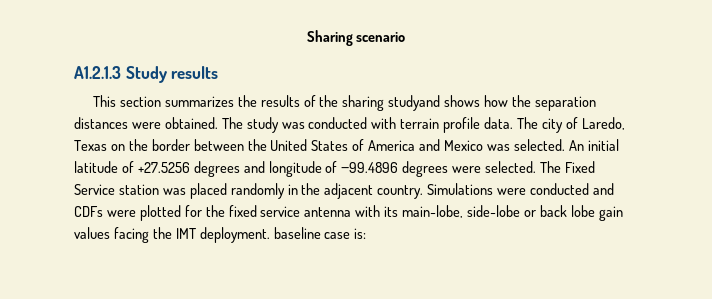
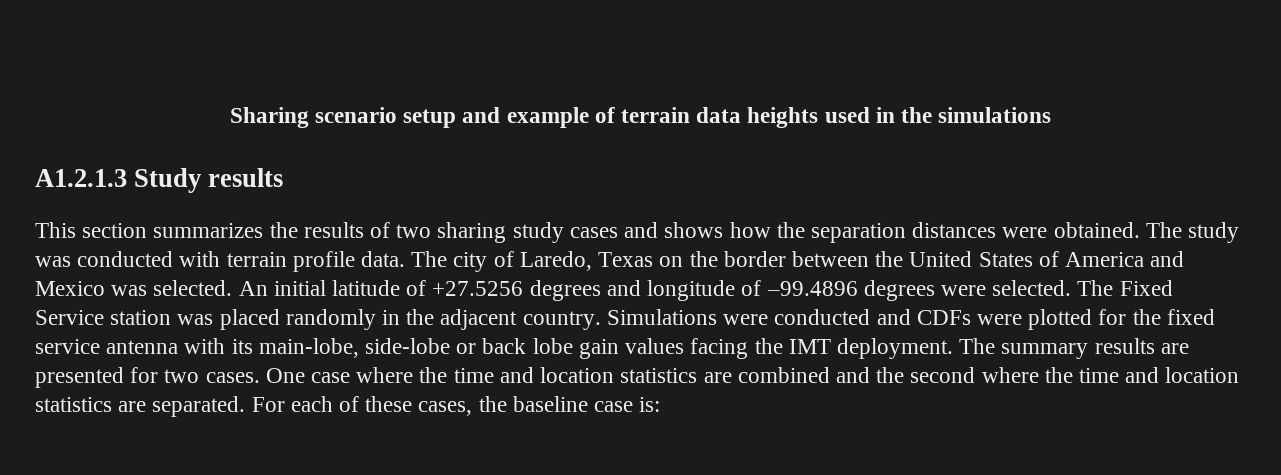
- Sharing scenario
+ Sharing scenario setup and example of terrain data heights used in the simulations
- This section summarizes the results of the sharing studyand shows how the separation distances were obtained.
+ This section summarizes the results of two sharing study cases and shows how the separation distances were obtained.
- Simulations were conducted and CDFs were plotted for the fixed service antenna with its main-lobe, side-lobe or back lobe gain values facing the IMT deployment. baseline case is:
+ Simulations were conducted and CDFs were plotted for the fixed service antenna with its main-lobe, side-lobe or back lobe gain values facing the IMT deployment. The summary results are presented for two cases. One case where the time and location statistics are combined and the second where the time and location statistics are separated. For each of these cases, the baseline case is:

